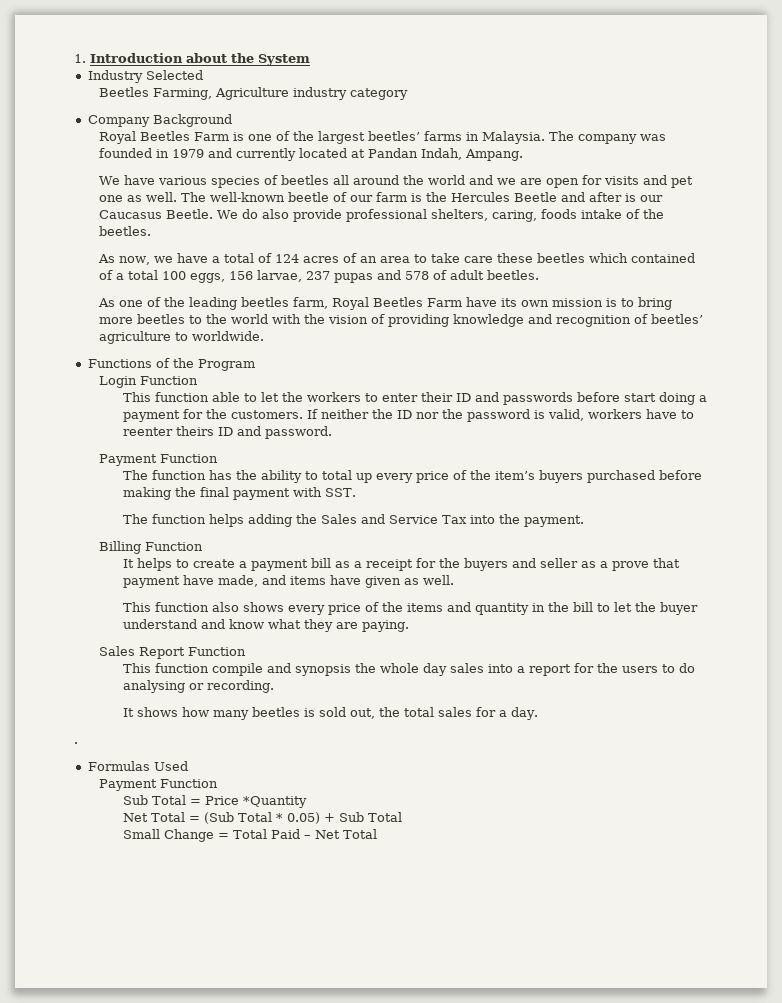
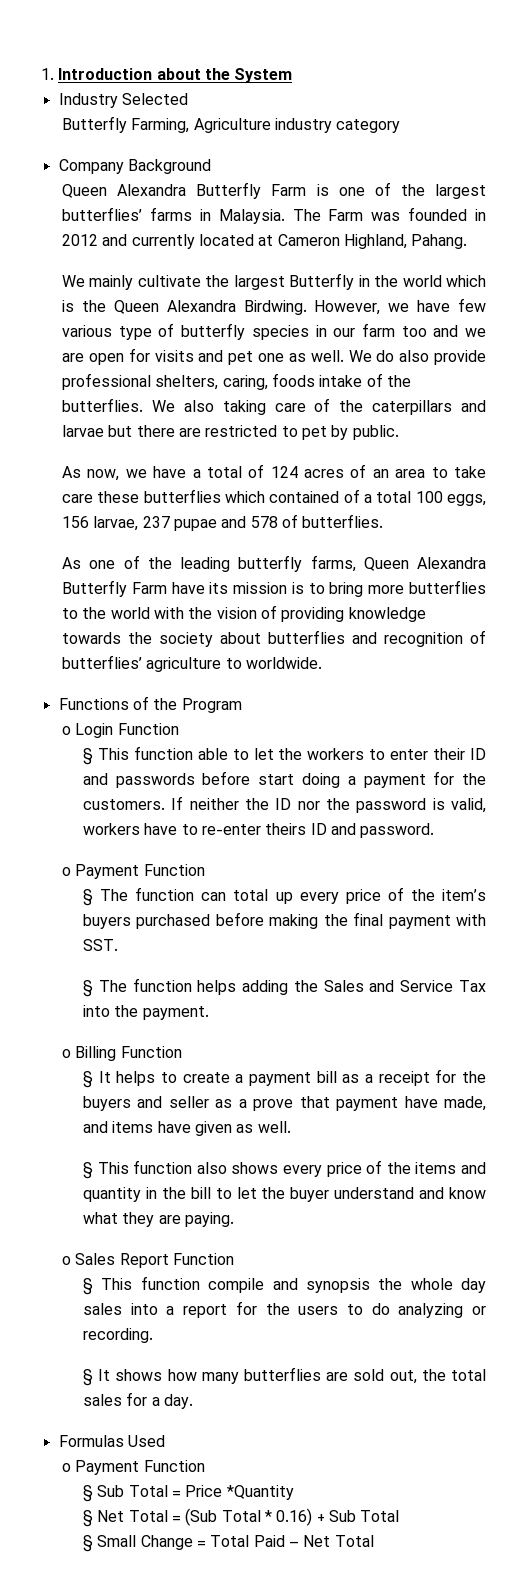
- Beetles Farming, Agriculture industry category
+ Butterfly Farming, Agriculture industry category
- Royal Beetles Farm is one of the largest beetles’ farms in Malaysia.
+ Queen Alexandra Butterfly Farm is one of the largest butterflies’ farms in Malaysia.
- The company was founded in 1979 and currently located at Pandan Indah, Ampang.
- We have various species of beetles all around the world and we are open for visits and pet one as well.
+ The Farm was founded in 2012 and currently located at Cameron Highland, Pahang.
+ We mainly cultivate the largest Butterfly in the world which is the Queen Alexandra Birdwing. However, we have few various type of butterfly species in our farm too and we are open for visits and pet one as well.
- The well-known beetle of our farm is the Hercules Beetle and after is our Caucasus Beetle.
- We do also provide professional shelters, caring, foods intake of the beetles.
+ We do also provide professional shelters, caring, foods intake of the butterflies. We also taking care of the caterpillars and larvae but there are restricted to pet by public.
- As now, we have a total of 124 acres of an area to take care these beetles which contained of a total 100 eggs, 156 larvae, 237 pupas and 578 of adult beetles.
+ As now, we have a total of 124 acres of an area to take care these butterflies which contained of a total 100 eggs, 156 larvae, 237 pupae and 578 of butterflies.
- As one of the leading beetles farm, Royal Beetles Farm have its own mission is to bring more beetles to the world with the vision of providing knowledge and recognition of beetles’ agriculture to worldwide.
+ As one of the leading butterfly farms, Queen Alexandra Butterfly Farm have its mission is to bring more butterflies to the world with the vision of providing knowledge towards the society about butterflies and recognition of butterflies’ agriculture to worldwide.
- Login Function
+ o Login Function
- This function able to let the workers to enter their ID and passwords before start doing a payment for the customers.
+ § This function able to let the workers to enter their ID and passwords before start doing a payment for the customers.
- If neither the ID nor the password is valid, workers have to reenter theirs ID and password.
- Payment Function
- The function has the ability to total up every price of the item’s buyers purchased before making the final payment with SST.
+ If neither the ID nor the password is valid, workers have to re-enter theirs ID and password.
+ o Payment Function
+ § The function can total up every price of the item’s buyers purchased before making the final payment with SST.
- The function helps adding the Sales and Service Tax into the payment.
+ § The function helps adding the Sales and Service Tax into the payment.
- Billing Function
+ o Billing Function
- It helps to create a payment bill as a receipt for the buyers and seller as a prove that payment have made, and items have given as well.
+ § It helps to create a payment bill as a receipt for the buyers and seller as a prove that payment have made, and items have given as well.
- This function also shows every price of the items and quantity in the bill to let the buyer understand and know what they are paying.
+ § This function also shows every price of the items and quantity in the bill to let the buyer understand and know what they are paying.
- Sales Report Function
+ o Sales Report Function
- This function compile and synopsis the whole day sales into a report for the users to do analysing or recording.
+ § This function compile and synopsis the whole day sales into a report for the users to do analyzing or recording.
- It shows how many beetles is sold out, the total sales for a day.
+ § It shows how many butterflies are sold out, the total sales for a day.
- .
  Formulas Used
- Payment Function
- Sub Total = Price *Quantity
+ o Payment Function
+ § Sub Total = Price *Quantity
- Net Total = (Sub Total * 0.05) + Sub Total
+ § Net Total = (Sub Total * 0.16) + Sub Total
- Small Change = Total Paid – Net Total
+ § Small Change = Total Paid – Net Total

